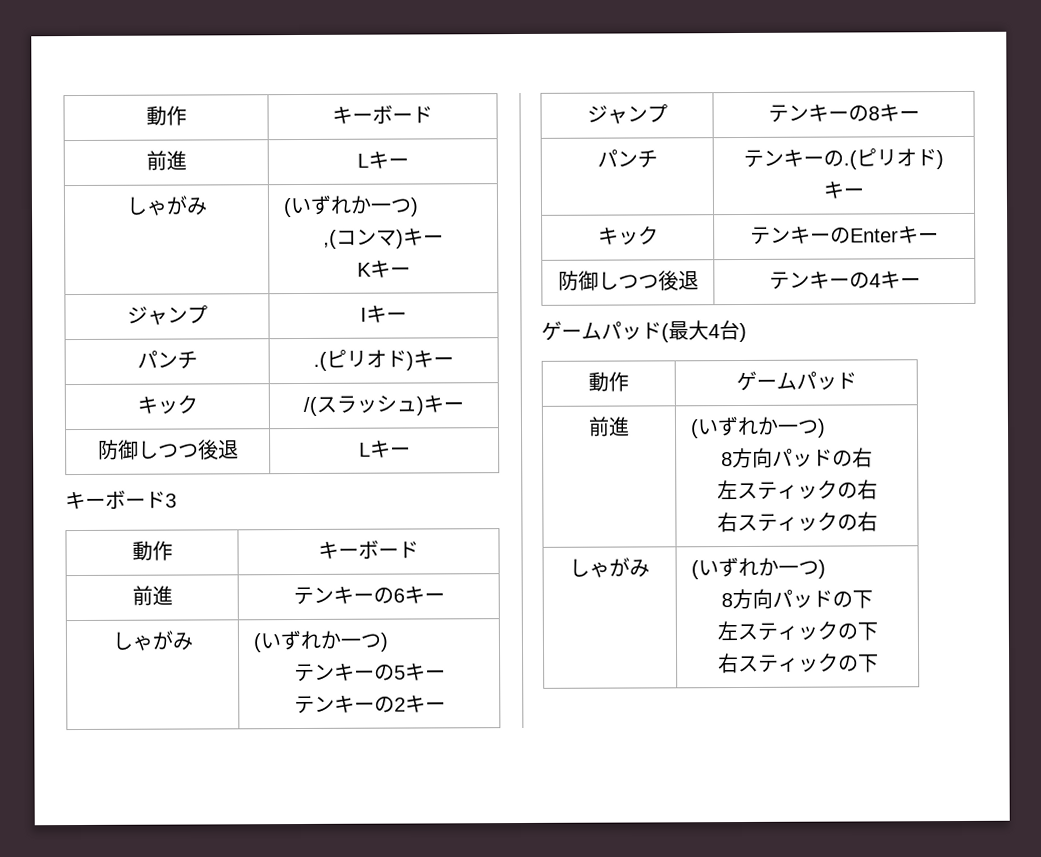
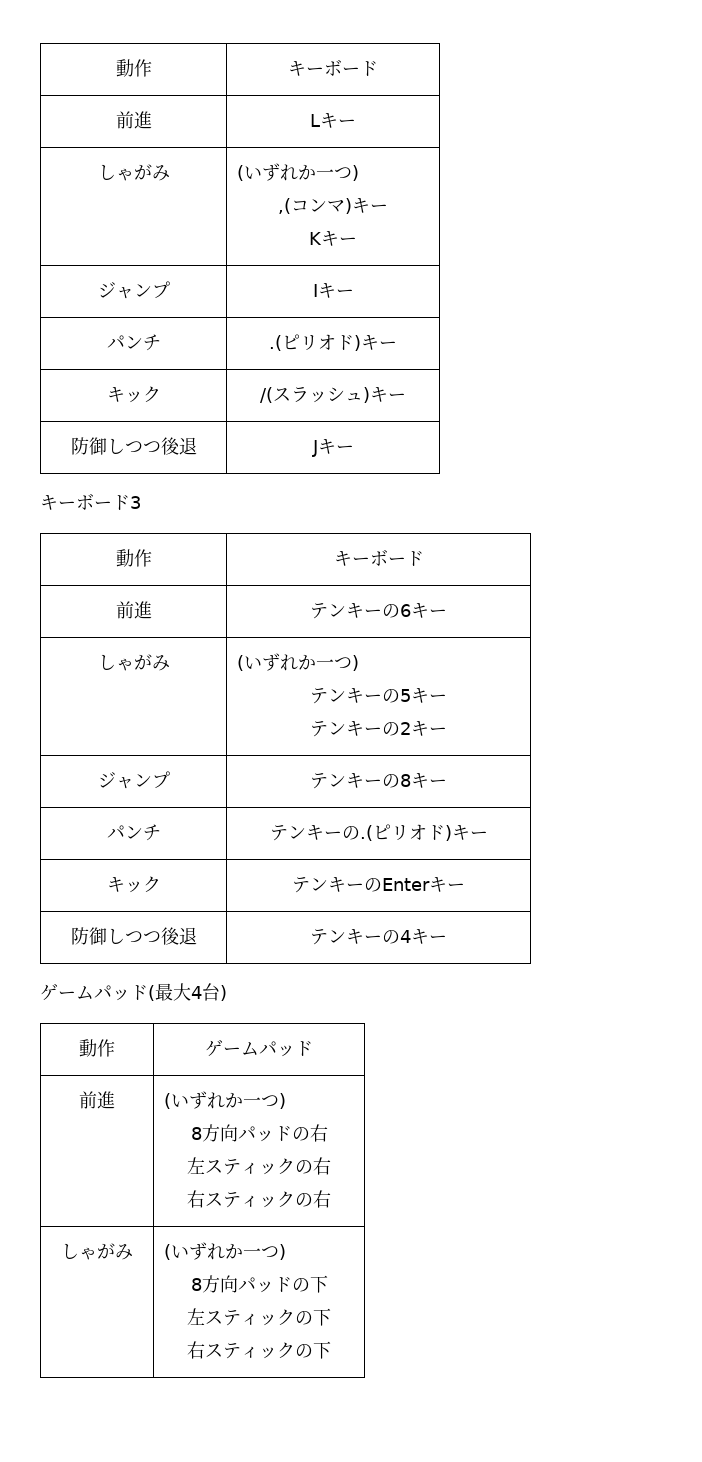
- 防御しつつ後退 | Lキー
+ 防御しつつ後退 | Jキー

